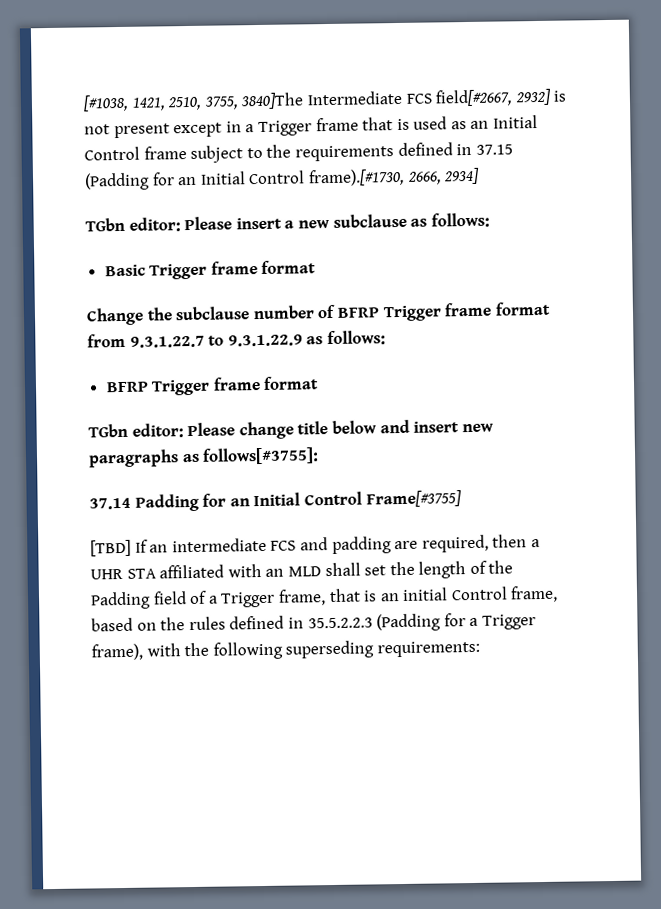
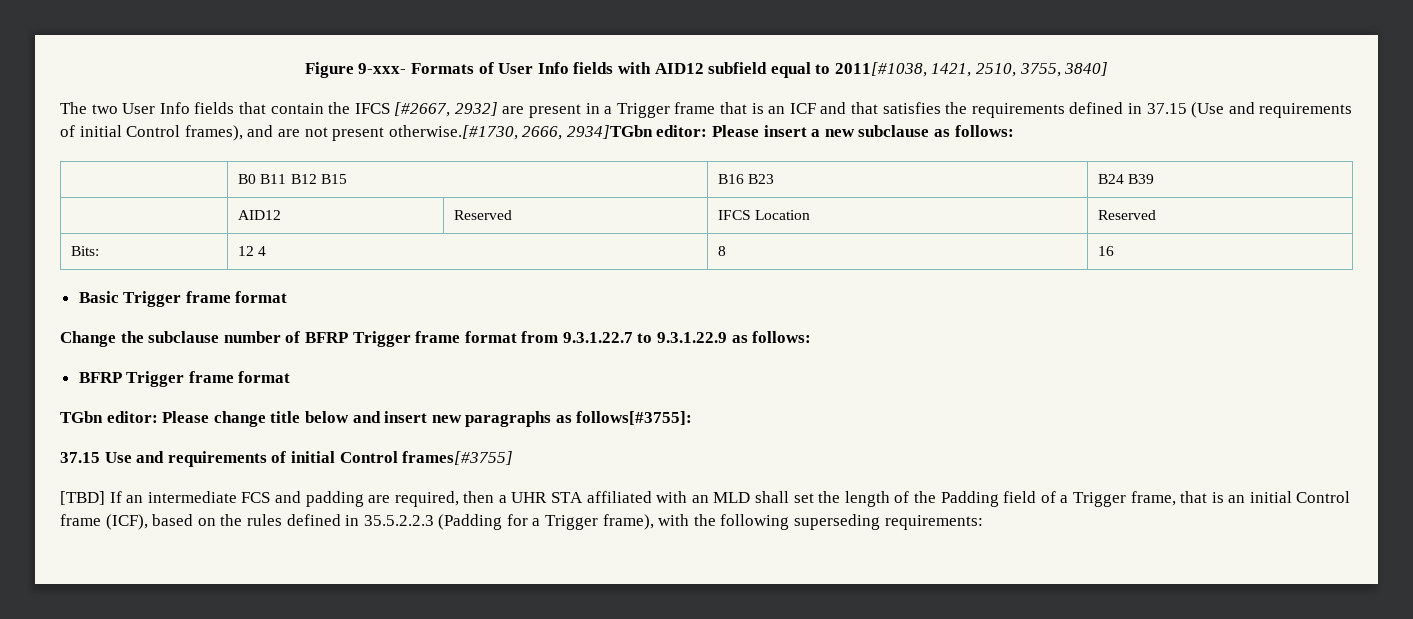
- [#1038, 1421, 2510, 3755, 3840]The Intermediate FCS field[#2667, 2932] is not present except in a Trigger frame that is used as an Initial Control frame subject to the requirements defined in 37.15 (Padding for an Initial Control frame).[#1730, 2666, 2934]
- TGbn editor: Please insert a new subclause as follows:
+ Figure 9-xxx- Formats of User Info fields with AID12 subfield equal to 2011[#1038, 1421, 2510, 3755, 3840]
+ The two User Info fields that contain the IFCS [#2667, 2932] are present in a Trigger frame that is an ICF and that satisfies the requirements defined in 37.15 (Use and requirements of initial Control frames), and are not present otherwise.[#1730, 2666, 2934]TGbn editor: Please insert a new subclause as follows:
+ | B0 B11 B12 B15 | B16 B23 | B24 B39
+ | AID12 | Reserved | IFCS Location | Reserved
+ Bits: | 12 4 | 8 | 16
- 37.14 Padding for an Initial Control Frame[#3755]
+ 37.15 Use and requirements of initial Control frames[#3755]
- [TBD] If an intermediate FCS and padding are required, then a UHR STA affiliated with an MLD shall set the length of the Padding field of a Trigger frame, that is an initial Control frame, based on the rules defined in 35.5.2.2.3 (Padding for a Trigger frame), with the following superseding requirements:
+ [TBD] If an intermediate FCS and padding are required, then a UHR STA affiliated with an MLD shall set the length of the Padding field of a Trigger frame, that is an initial Control frame (ICF), based on the rules defined in 35.5.2.2.3 (Padding for a Trigger frame), with the following superseding requirements:

